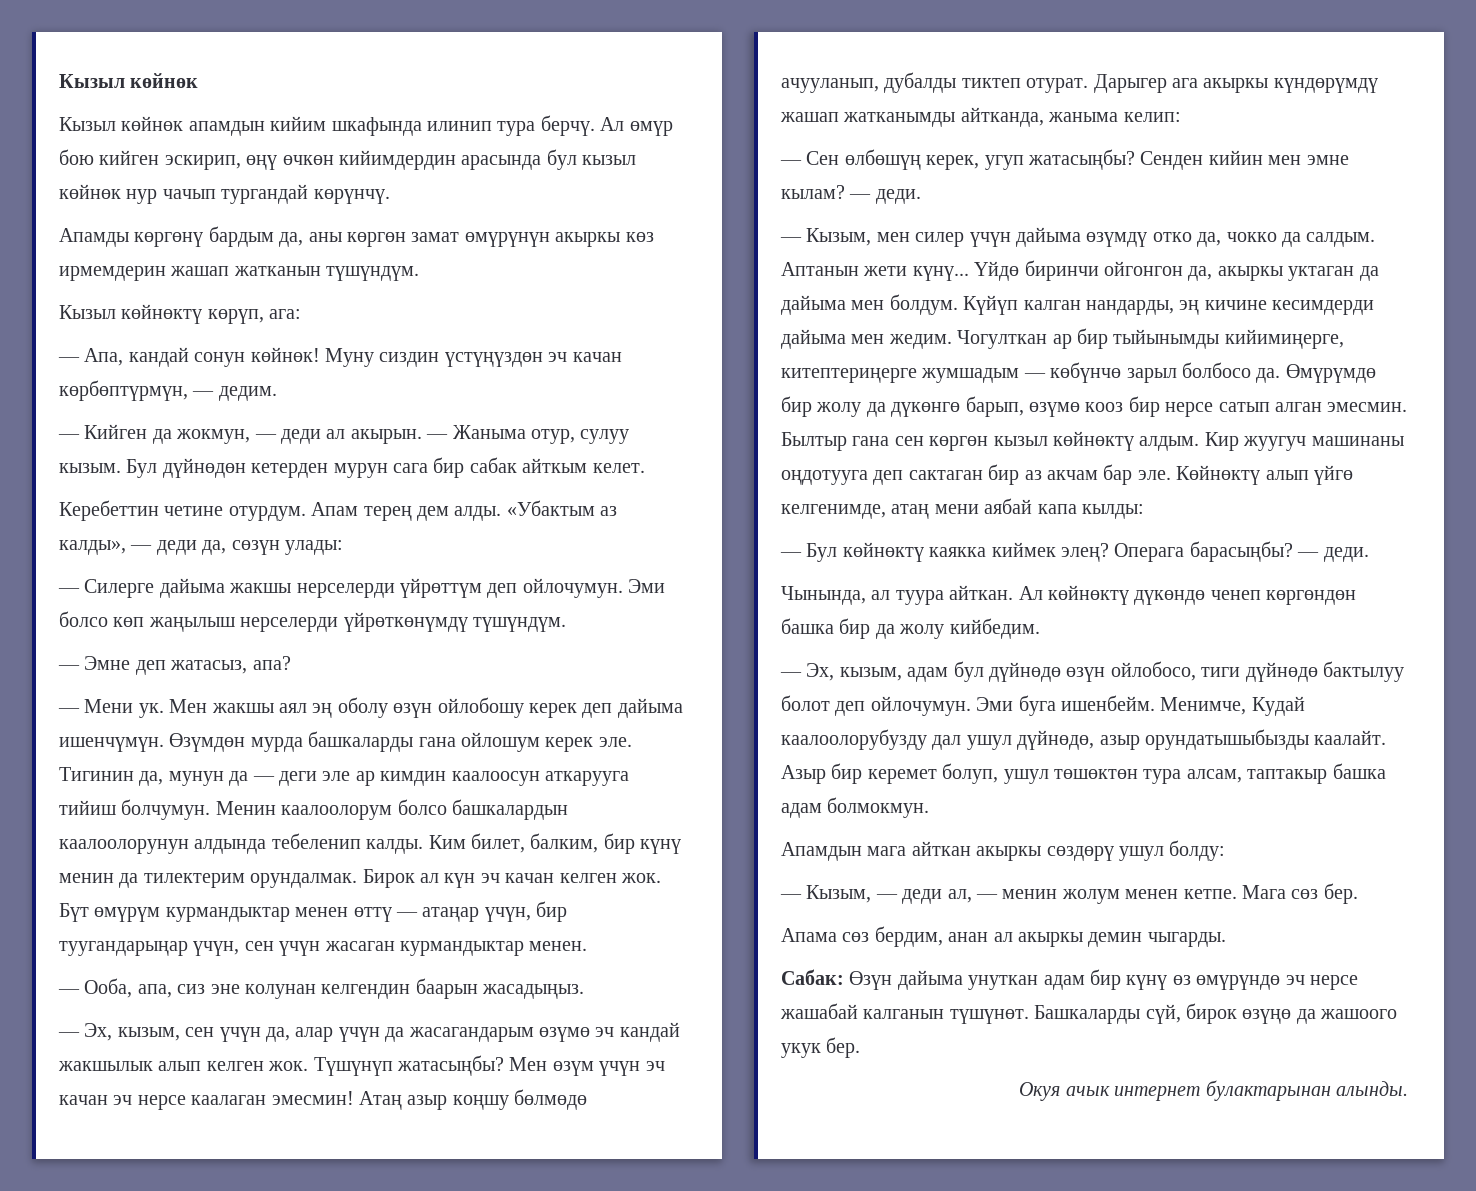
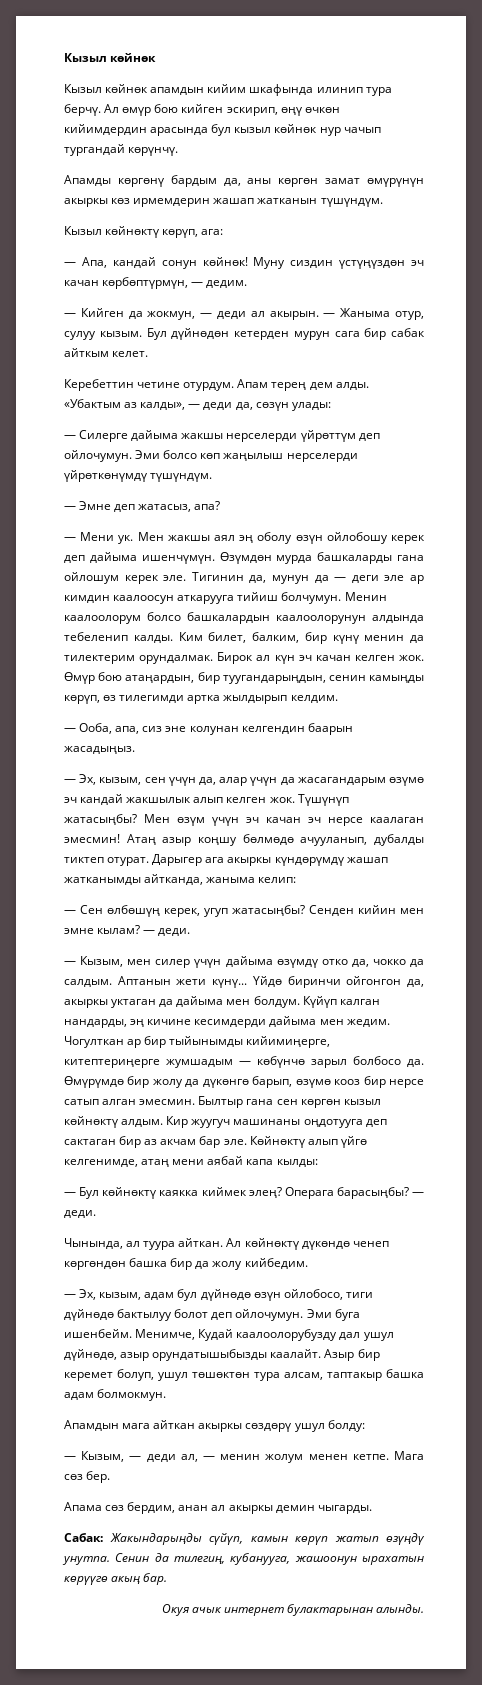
- Бүт өмүрүм курмандыктар менен өттү — атаңар үчүн, бир туугандарыңар үчүн, сен үчүн жасаган курмандыктар менен.
+ Өмүр бою атаңардын, бир туугандарыңдын, сенин камыңды көрүп, өз тилегимди артка жылдырып келдим.
- Сабак: Өзүн дайыма унуткан адам бир күнү өз өмүрүндө эч нерсе жашабай калганын түшүнөт. Башкаларды сүй, бирок өзүңө да жашоого укук бер.
+ Сабак: Жакындарыңды сүйүп, камын көрүп жатып өзүңдү унутпа. Сенин да тилегиң, кубанууга, жашоонун ырахатын көрүүгө акың бар.

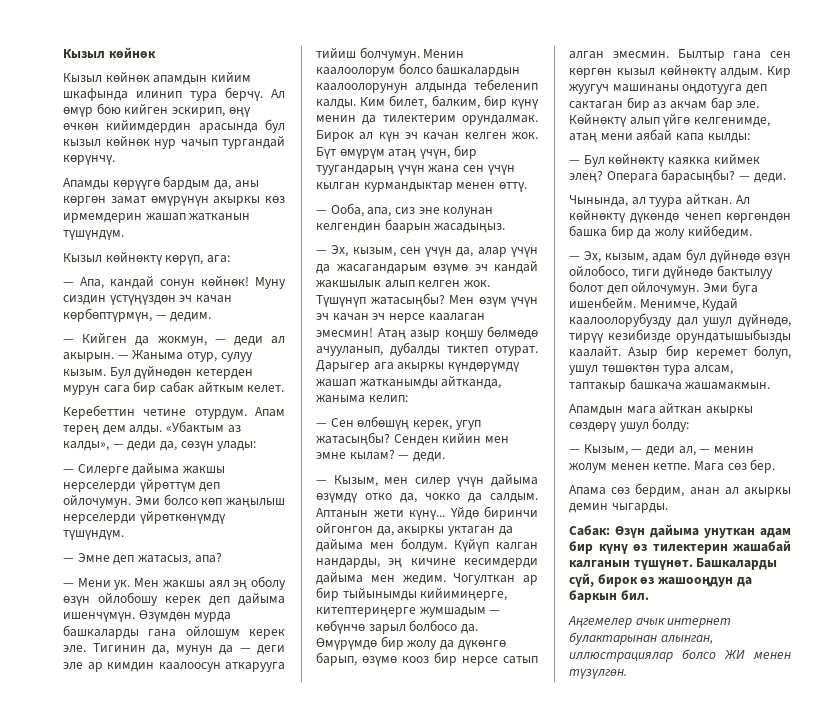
- Апамды көргөнү бардым да, аны көргөн замат өмүрүнүн акыркы көз ирмемдерин жашап жатканын түшүндүм.
+ Апамды көрүүгө бардым да, аны көргөн замат өмүрүнүн акыркы көз ирмемдерин жашап жатканын түшүндүм.
- Өмүр бою атаңардын, бир туугандарыңдын, сенин камыңды көрүп, өз тилегимди артка жылдырып келдим.
+ Бүт өмүрүм атаң үчүн, бир туугандарың үчүн жана сен үчүн кылган курмандыктар менен өттү.
- Менимче, Кудай каалоолорубузду дал ушул дүйнөдө, азыр орундатышыбызды каалайт.
+ Менимче, Кудай каалоолорубузду дал ушул дүйнөдө, тирүү кезибизде орундатышыбызды каалайт.
- Азыр бир керемет болуп, ушул төшөктөн тура алсам, таптакыр башка адам болмокмун.
+ Азыр бир керемет болуп, ушул төшөктөн тура алсам, таптакыр башкача жашамакмын.
- Сабак: Жакындарыңды сүйүп, камын көрүп жатып өзүңдү унутпа. Сенин да тилегиң, кубанууга, жашоонун ырахатын көрүүгө акың бар.
- Окуя ачык интернет булактарынан алынды.
+ Сабак: Өзүн дайыма унуткан адам бир күнү өз тилектерин жашабай калганын түшүнөт. Башкаларды сүй, бирок өз жашооңдун да баркын бил.
+ Аңгемелер ачык интернет булактарынан алынган, иллюстрациялар болсо ЖИ менен түзүлгөн.

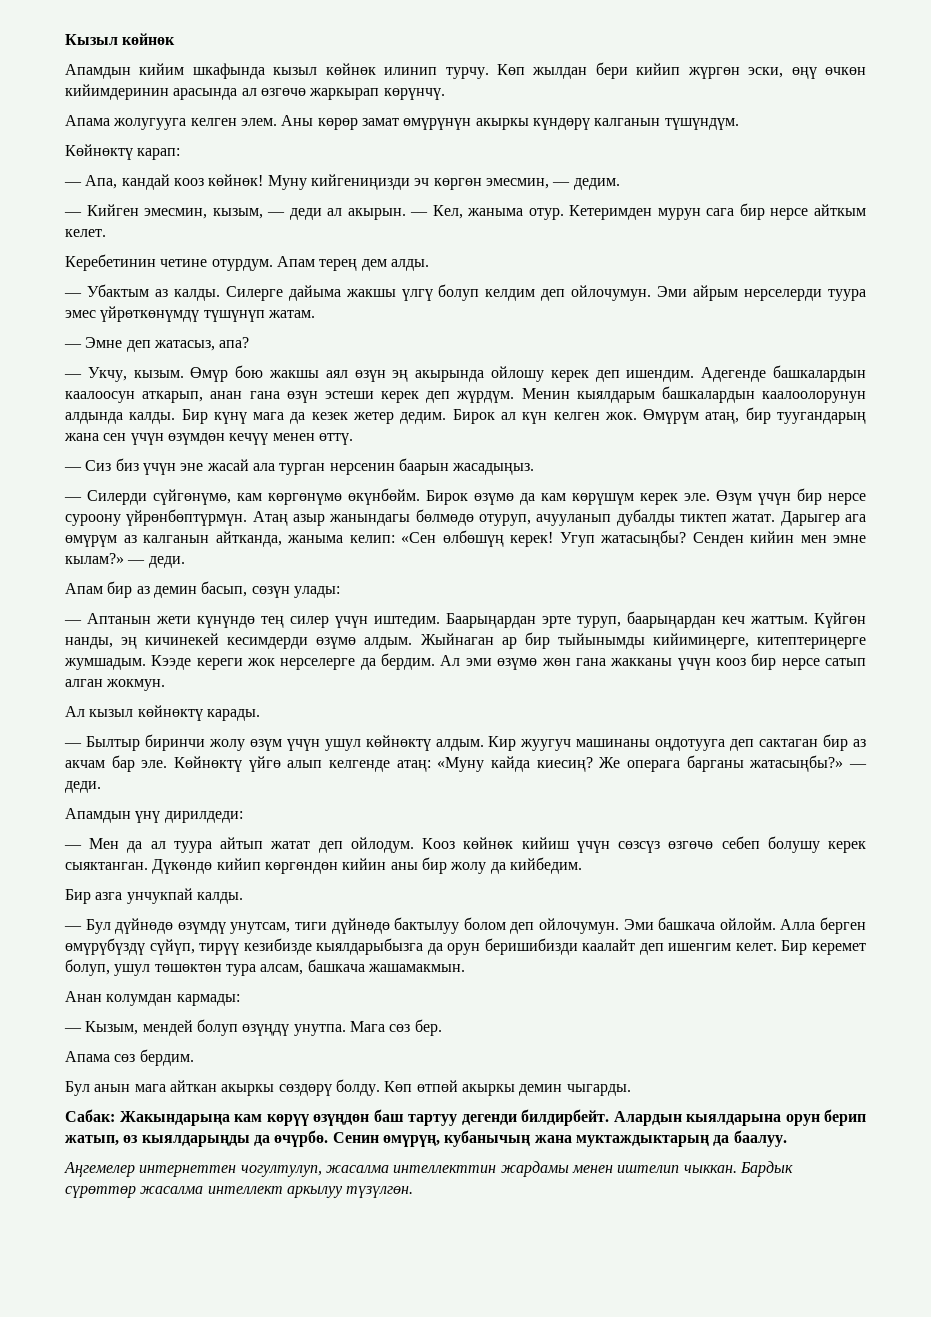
- Кызыл көйнөк апамдын кийим шкафында илинип тура берчү. Ал өмүр бою кийген эскирип, өңү өчкөн кийимдердин арасында бул кызыл көйнөк нур чачып тургандай көрүнчү.
- Апамды көрүүгө бардым да, аны көргөн замат өмүрүнүн акыркы көз ирмемдерин жашап жатканын түшүндүм.
- Кызыл көйнөктү көрүп, ага:
+ Апамдын кийим шкафында кызыл көйнөк илинип турчу. Көп жылдан бери кийип жүргөн эски, өңү өчкөн кийимдеринин арасында ал өзгөчө жаркырап көрүнчү.
+ Апама жолугууга келген элем. Аны көрөр замат өмүрүнүн акыркы күндөрү калганын түшүндүм.
+ Көйнөктү карап:
- — Апа, кандай сонун көйнөк!
+ — Апа, кандай кооз көйнөк!
- Муну сиздин үстүңүздөн эч качан көрбөптүрмүн, — дедим.
+ Муну кийгениңизди эч көргөн эмесмин, — дедим.
- — Кийген да жокмун, — деди ал акырын.
+ — Кийген эмесмин, кызым, — деди ал акырын.
- — Жаныма отур, сулуу кызым. Бул дүйнөдөн кетерден мурун сага бир сабак айткым келет.
+ — Кел, жаныма отур. Кетеримден мурун сага бир нерсе айткым келет.
- Керебеттин четине отурдум.
+ Керебетинин четине отурдум.
- Апам терең дем алды. «Убактым аз калды», — деди да, сөзүн улады:
- — Силерге дайыма жакшы нерселерди үйрөттүм деп ойлочумун. Эми болсо көп жаңылыш нерселерди үйрөткөнүмдү түшүндүм.
+ Апам терең дем алды.
+ — Убактым аз калды. Силерге дайыма жакшы үлгү болуп келдим деп ойлочумун. Эми айрым нерселерди туура эмес үйрөткөнүмдү түшүнүп жатам.
- — Мени ук. Мен жакшы аял эң оболу өзүн ойлобошу керек деп дайыма ишенчүмүн. Өзүмдөн мурда башкаларды гана ойлошум керек эле. Тигинин да, мунун да — деги эле ар кимдин каалоосун аткарууга тийиш болчумун. Менин каалоолорум болсо башкалардын каалоолорунун алдында тебеленип калды. Ким билет, балким, бир күнү менин да тилектерим орундалмак. Бирок ал күн эч качан келген жок. Бүт өмүрүм атаң үчүн, бир туугандарың үчүн жана сен үчүн кылган курмандыктар менен өттү.
+ — Укчу, кызым. Өмүр бою жакшы аял өзүн эң акырында ойлошу керек деп ишендим. Адегенде башкалардын каалоосун аткарып, анан гана өзүн эстеши керек деп жүрдүм. Менин кыялдарым башкалардын каалоолорунун алдында калды. Бир күнү мага да кезек жетер дедим. Бирок ал күн келген жок. Өмүрүм атаң, бир туугандарың жана сен үчүн өзүмдөн кечүү менен өттү.
- — Ооба, апа, сиз эне колунан келгендин баарын жасадыңыз.
- — Эх, кызым, сен үчүн да, алар үчүн да жасагандарым өзүмө эч кандай жакшылык алып келген жок. Түшүнүп жатасыңбы? Мен өзүм үчүн эч качан эч нерсе каалаган эмесмин! Атаң азыр коңшу бөлмөдө ачууланып, дубалды тиктеп отурат.
+ — Сиз биз үчүн эне жасай ала турган нерсенин баарын жасадыңыз.
+ — Силерди сүйгөнүмө, кам көргөнүмө өкүнбөйм. Бирок өзүмө да кам көрүшүм керек эле. Өзүм үчүн бир нерсе суроону үйрөнбөптүрмүн. Атаң азыр жанындагы бөлмөдө отуруп, ачууланып дубалды тиктеп жатат.
- Дарыгер ага акыркы күндөрүмдү жашап жатканымды айтканда, жаныма келип:
- — Сен өлбөшүң керек, угуп жатасыңбы?
+ Дарыгер ага өмүрүм аз калганын айтканда, жаныма келип: «Сен өлбөшүң керек! Угуп жатасыңбы?
- Сенден кийин мен эмне кылам? — деди.
- — Кызым, мен силер үчүн дайыма өзүмдү отко да, чокко да салдым. Аптанын жети күнү... Үйдө биринчи ойгонгон да, акыркы уктаган да дайыма мен болдум. Күйүп калган нандарды, эң кичине кесимдерди дайыма мен жедим. Чогулткан ар бир тыйынымды кийимиңерге, китептериңерге жумшадым — көбүнчө зарыл болбосо да. Өмүрүмдө бир жолу да дүкөнгө барып, өзүмө кооз бир нерсе сатып алган эмесмин. Былтыр гана сен көргөн кызыл көйнөктү алдым.
+ Сенден кийин мен эмне кылам?» — деди.
+ Апам бир аз демин басып, сөзүн улады:
+ — Аптанын жети күнүндө тең силер үчүн иштедим. Баарыңардан эрте туруп, баарыңардан кеч жаттым. Күйгөн нанды, эң кичинекей кесимдерди өзүмө алдым. Жыйнаган ар бир тыйынымды кийимиңерге, китептериңерге жумшадым. Кээде кереги жок нерселерге да бердим. Ал эми өзүмө жөн гана жакканы үчүн кооз бир нерсе сатып алган жокмун.
+ Ал кызыл көйнөктү карады.
+ — Былтыр биринчи жолу өзүм үчүн ушул көйнөктү алдым.
- Көйнөктү алып үйгө келгенимде, атаң мени аябай капа кылды:
- — Бул көйнөктү каякка киймек элең? Операга барасыңбы? — деди.
- Чынында, ал туура айткан. Ал көйнөктү дүкөндө ченеп көргөндөн башка бир да жолу кийбедим.
- — Эх, кызым, адам бул дүйнөдө өзүн ойлобосо, тиги дүйнөдө бактылуу болот деп ойлочумун. Эми буга ишенбейм. Менимче, Кудай каалоолорубузду дал ушул дүйнөдө, тирүү кезибизде орундатышыбызды каалайт. Азыр бир керемет болуп, ушул төшөктөн тура алсам, таптакыр башкача жашамакмын.
+ Көйнөктү үйгө алып келгенде атаң: «Муну кайда киесиң? Же операга барганы жатасыңбы?» — деди.
+ Апамдын үнү дирилдеди:
+ — Мен да ал туура айтып жатат деп ойлодум. Кооз көйнөк кийиш үчүн сөзсүз өзгөчө себеп болушу керек сыяктанган. Дүкөндө кийип көргөндөн кийин аны бир жолу да кийбедим.
+ Бир азга унчукпай калды.
+ — Бул дүйнөдө өзүмдү унутсам, тиги дүйнөдө бактылуу болом деп ойлочумун. Эми башкача ойлойм. Алла берген өмүрүбүздү сүйүп, тирүү кезибизде кыялдарыбызга да орун беришибизди каалайт деп ишенгим келет. Бир керемет болуп, ушул төшөктөн тура алсам, башкача жашамакмын.
- Апамдын мага айткан акыркы сөздөрү ушул болду:
- — Кызым, — деди ал, — менин жолум менен кетпе.
+ Анан колумдан кармады:
+ — Кызым, мендей болуп өзүңдү унутпа.
- Апама сөз бердим, анан ал акыркы демин чыгарды.
- Сабак: Өзүн дайыма унуткан адам бир күнү өз тилектерин жашабай калганын түшүнөт. Башкаларды сүй, бирок өз жашооңдун да баркын бил.
- Аңгемелер ачык интернет булактарынан алынган, иллюстрациялар болсо ЖИ менен түзүлгөн.
+ Апама сөз бердим.
+ Бул анын мага айткан акыркы сөздөрү болду. Көп өтпөй акыркы демин чыгарды.
+ Сабак: Жакындарыңа кам көрүү өзүңдөн баш тартуу дегенди билдирбейт. Алардын кыялдарына орун берип жатып, өз кыялдарыңды да өчүрбө. Сенин өмүрүң, кубанычың жана муктаждыктарың да баалуу.
+ Аңгемелер интернеттен чогултулуп, жасалма интеллекттин жардамы менен иштелип чыккан. Бардык сүрөттөр жасалма интеллект аркылуу түзүлгөн.

